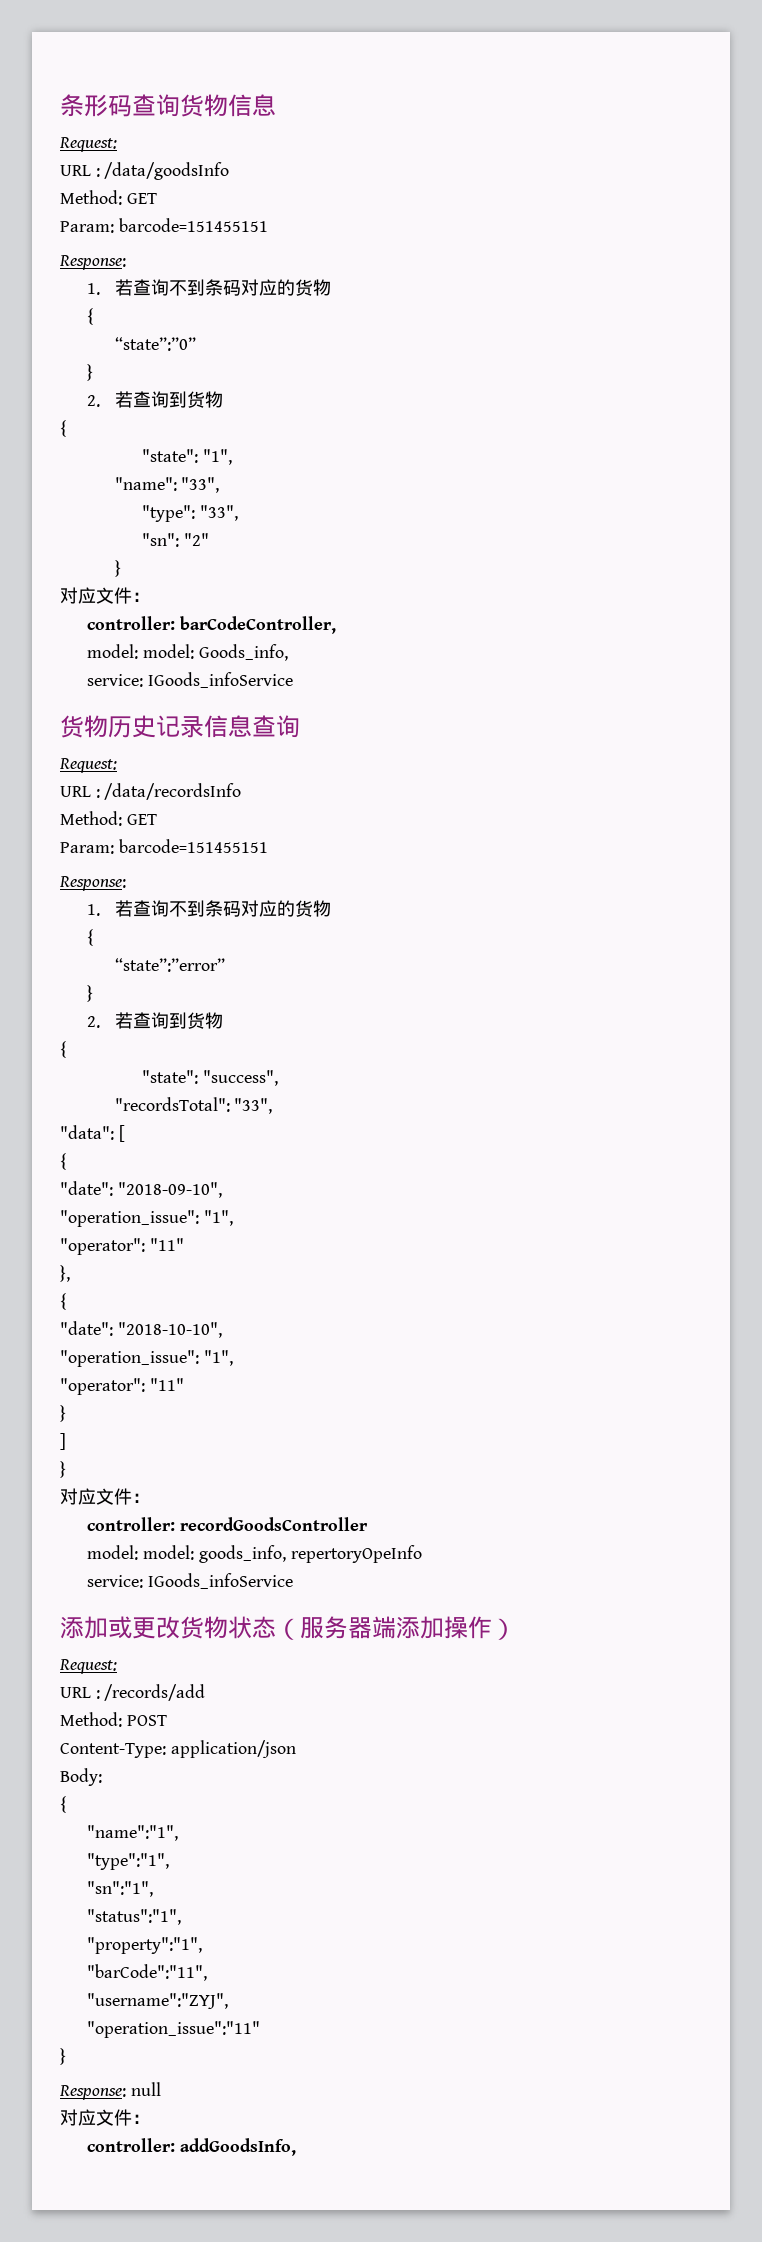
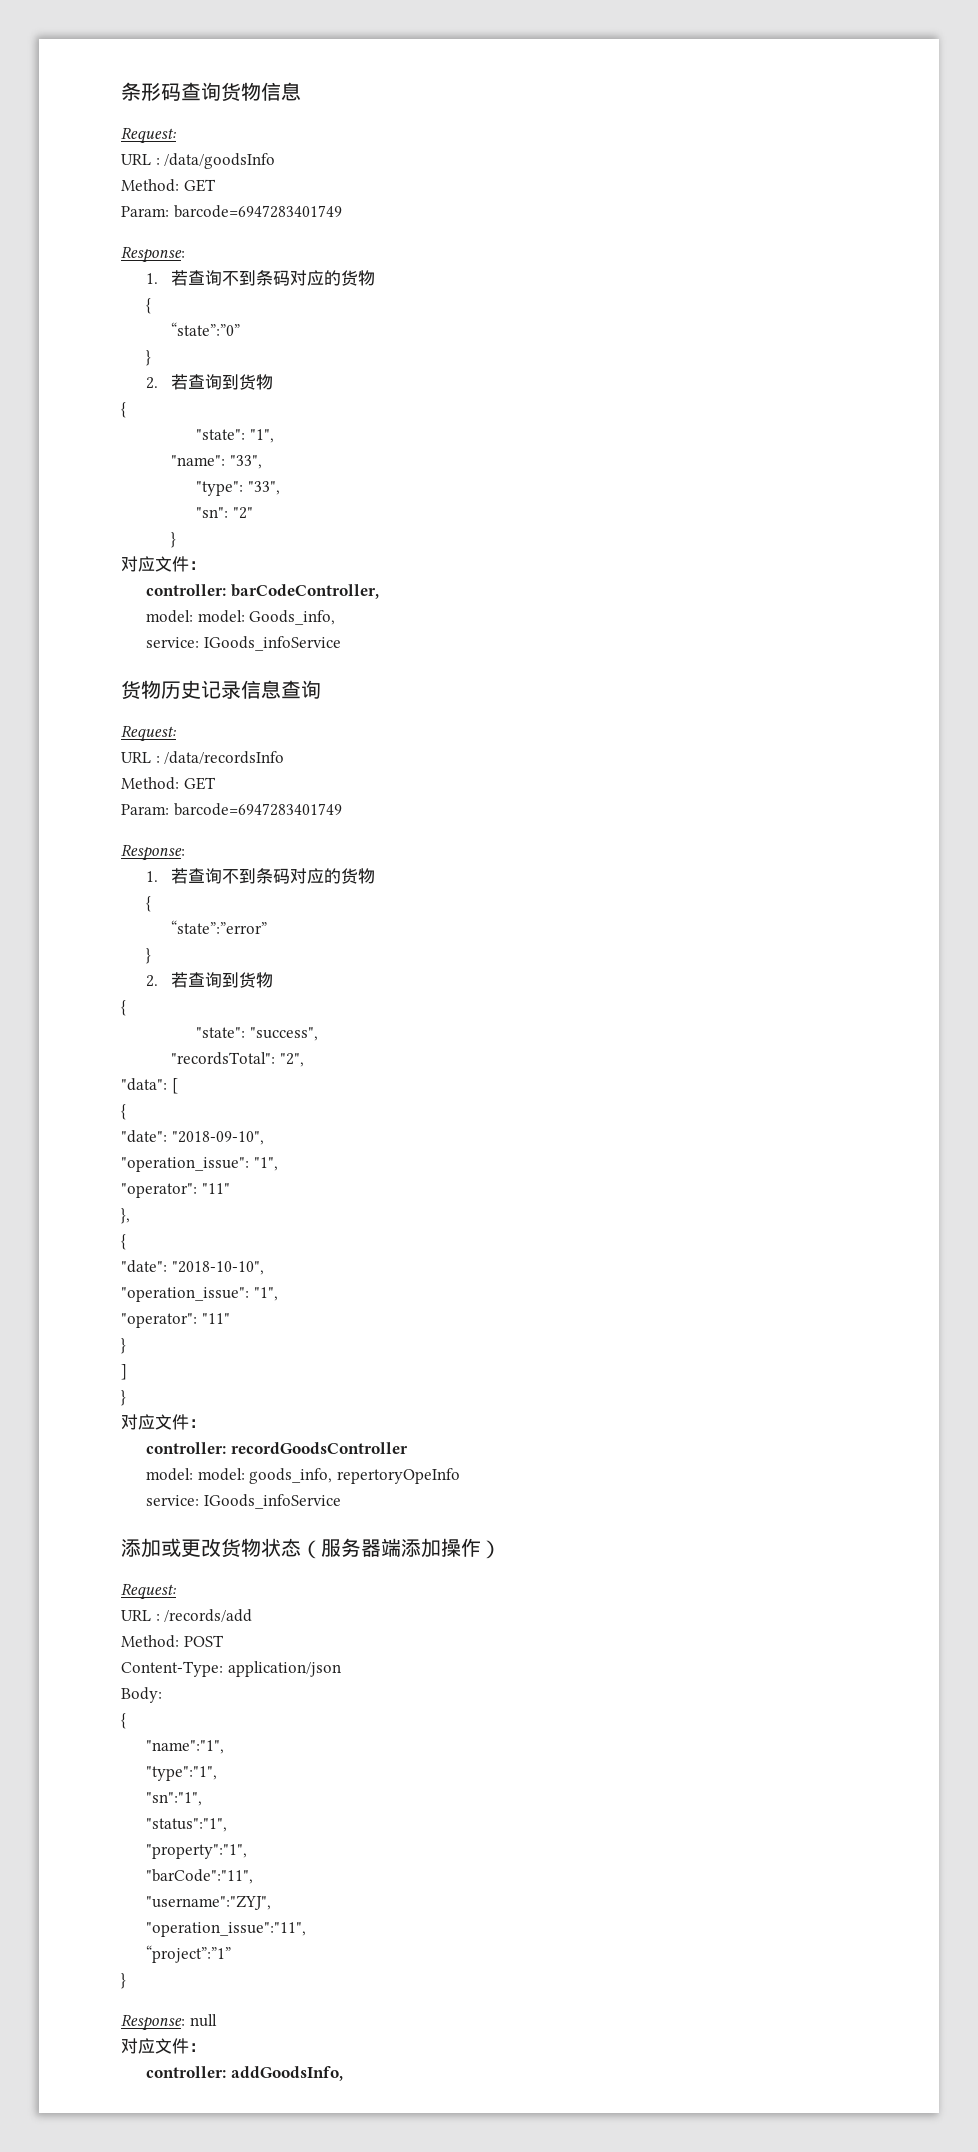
  URL : /data/goodsInfo
  Method: GET
- Param: barcode=151455151
+ Param: barcode=6947283401749
  URL : /data/recordsInfo
  Method: GET
- Param: barcode=151455151
+ Param: barcode=6947283401749
- "recordsTotal": "33",
+ "recordsTotal": "2",
- "operation_issue":"11"
+ "operation_issue":"11",
+ “project”:”1”

